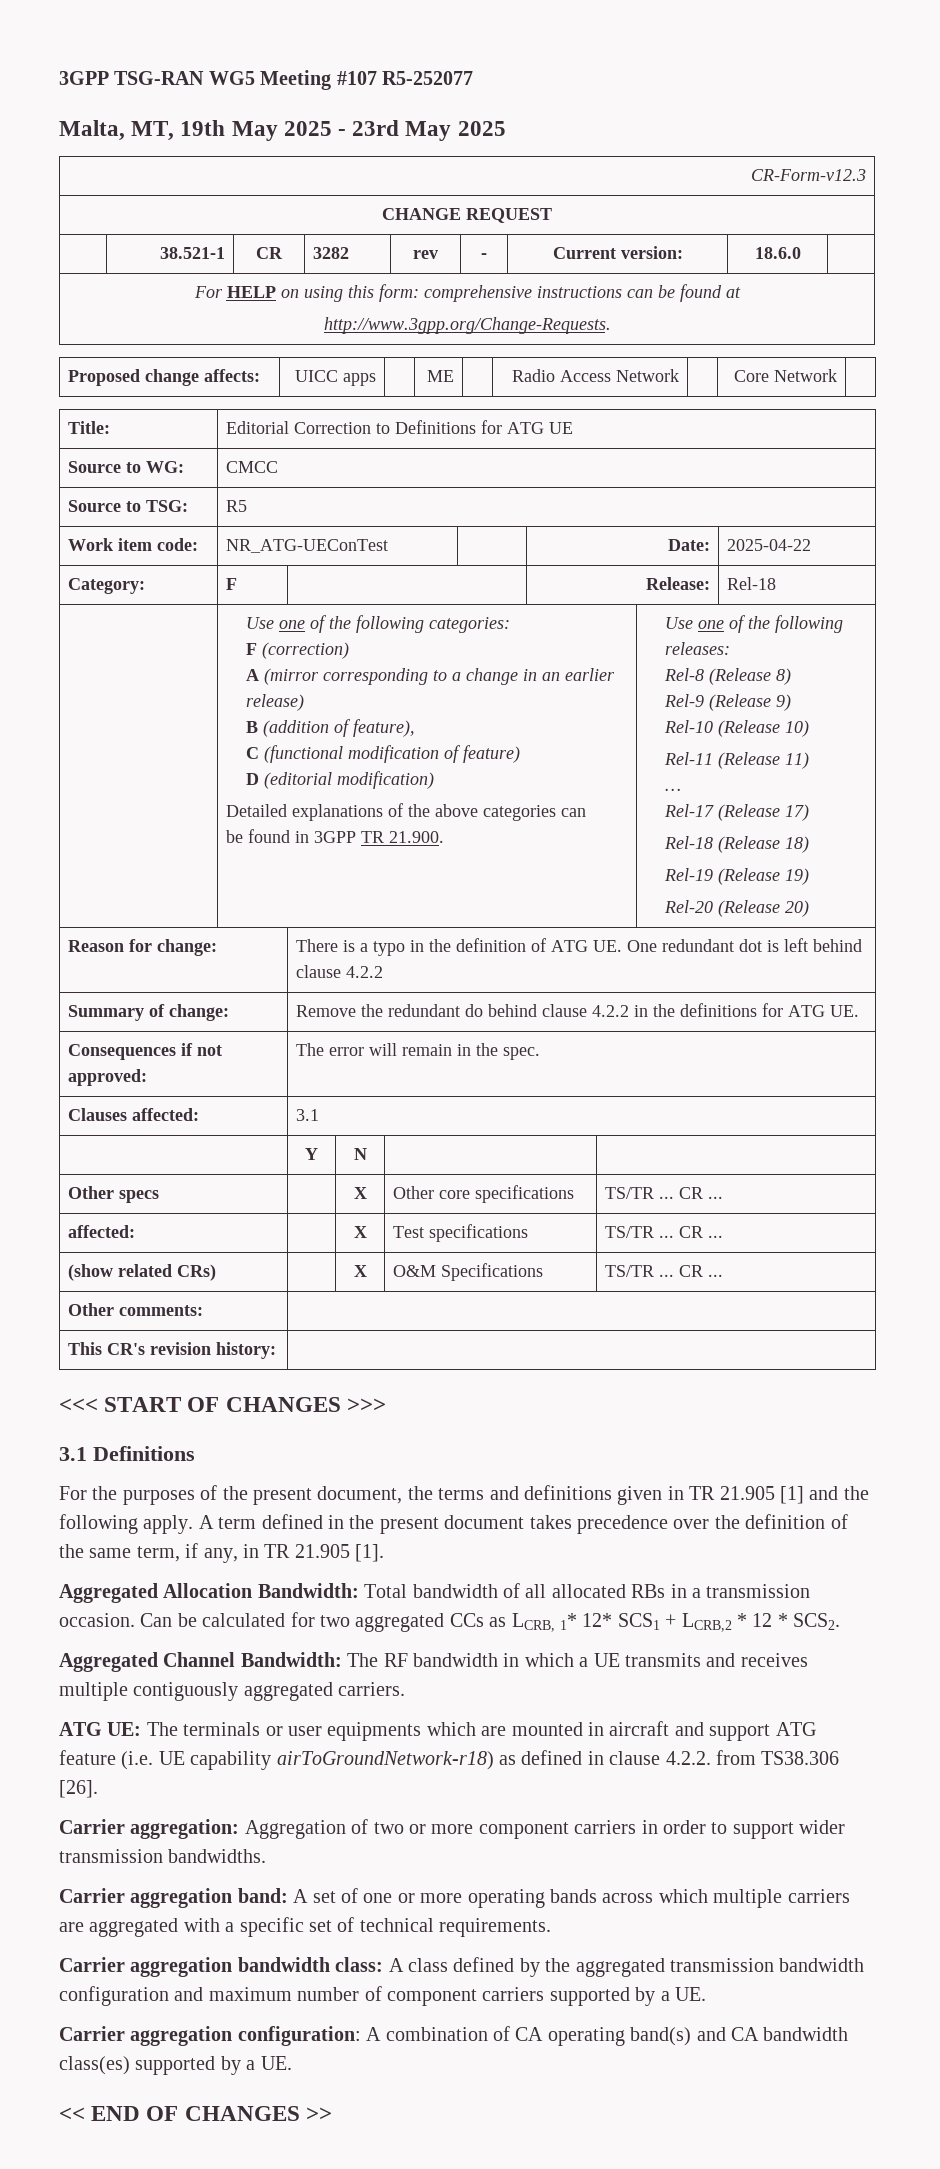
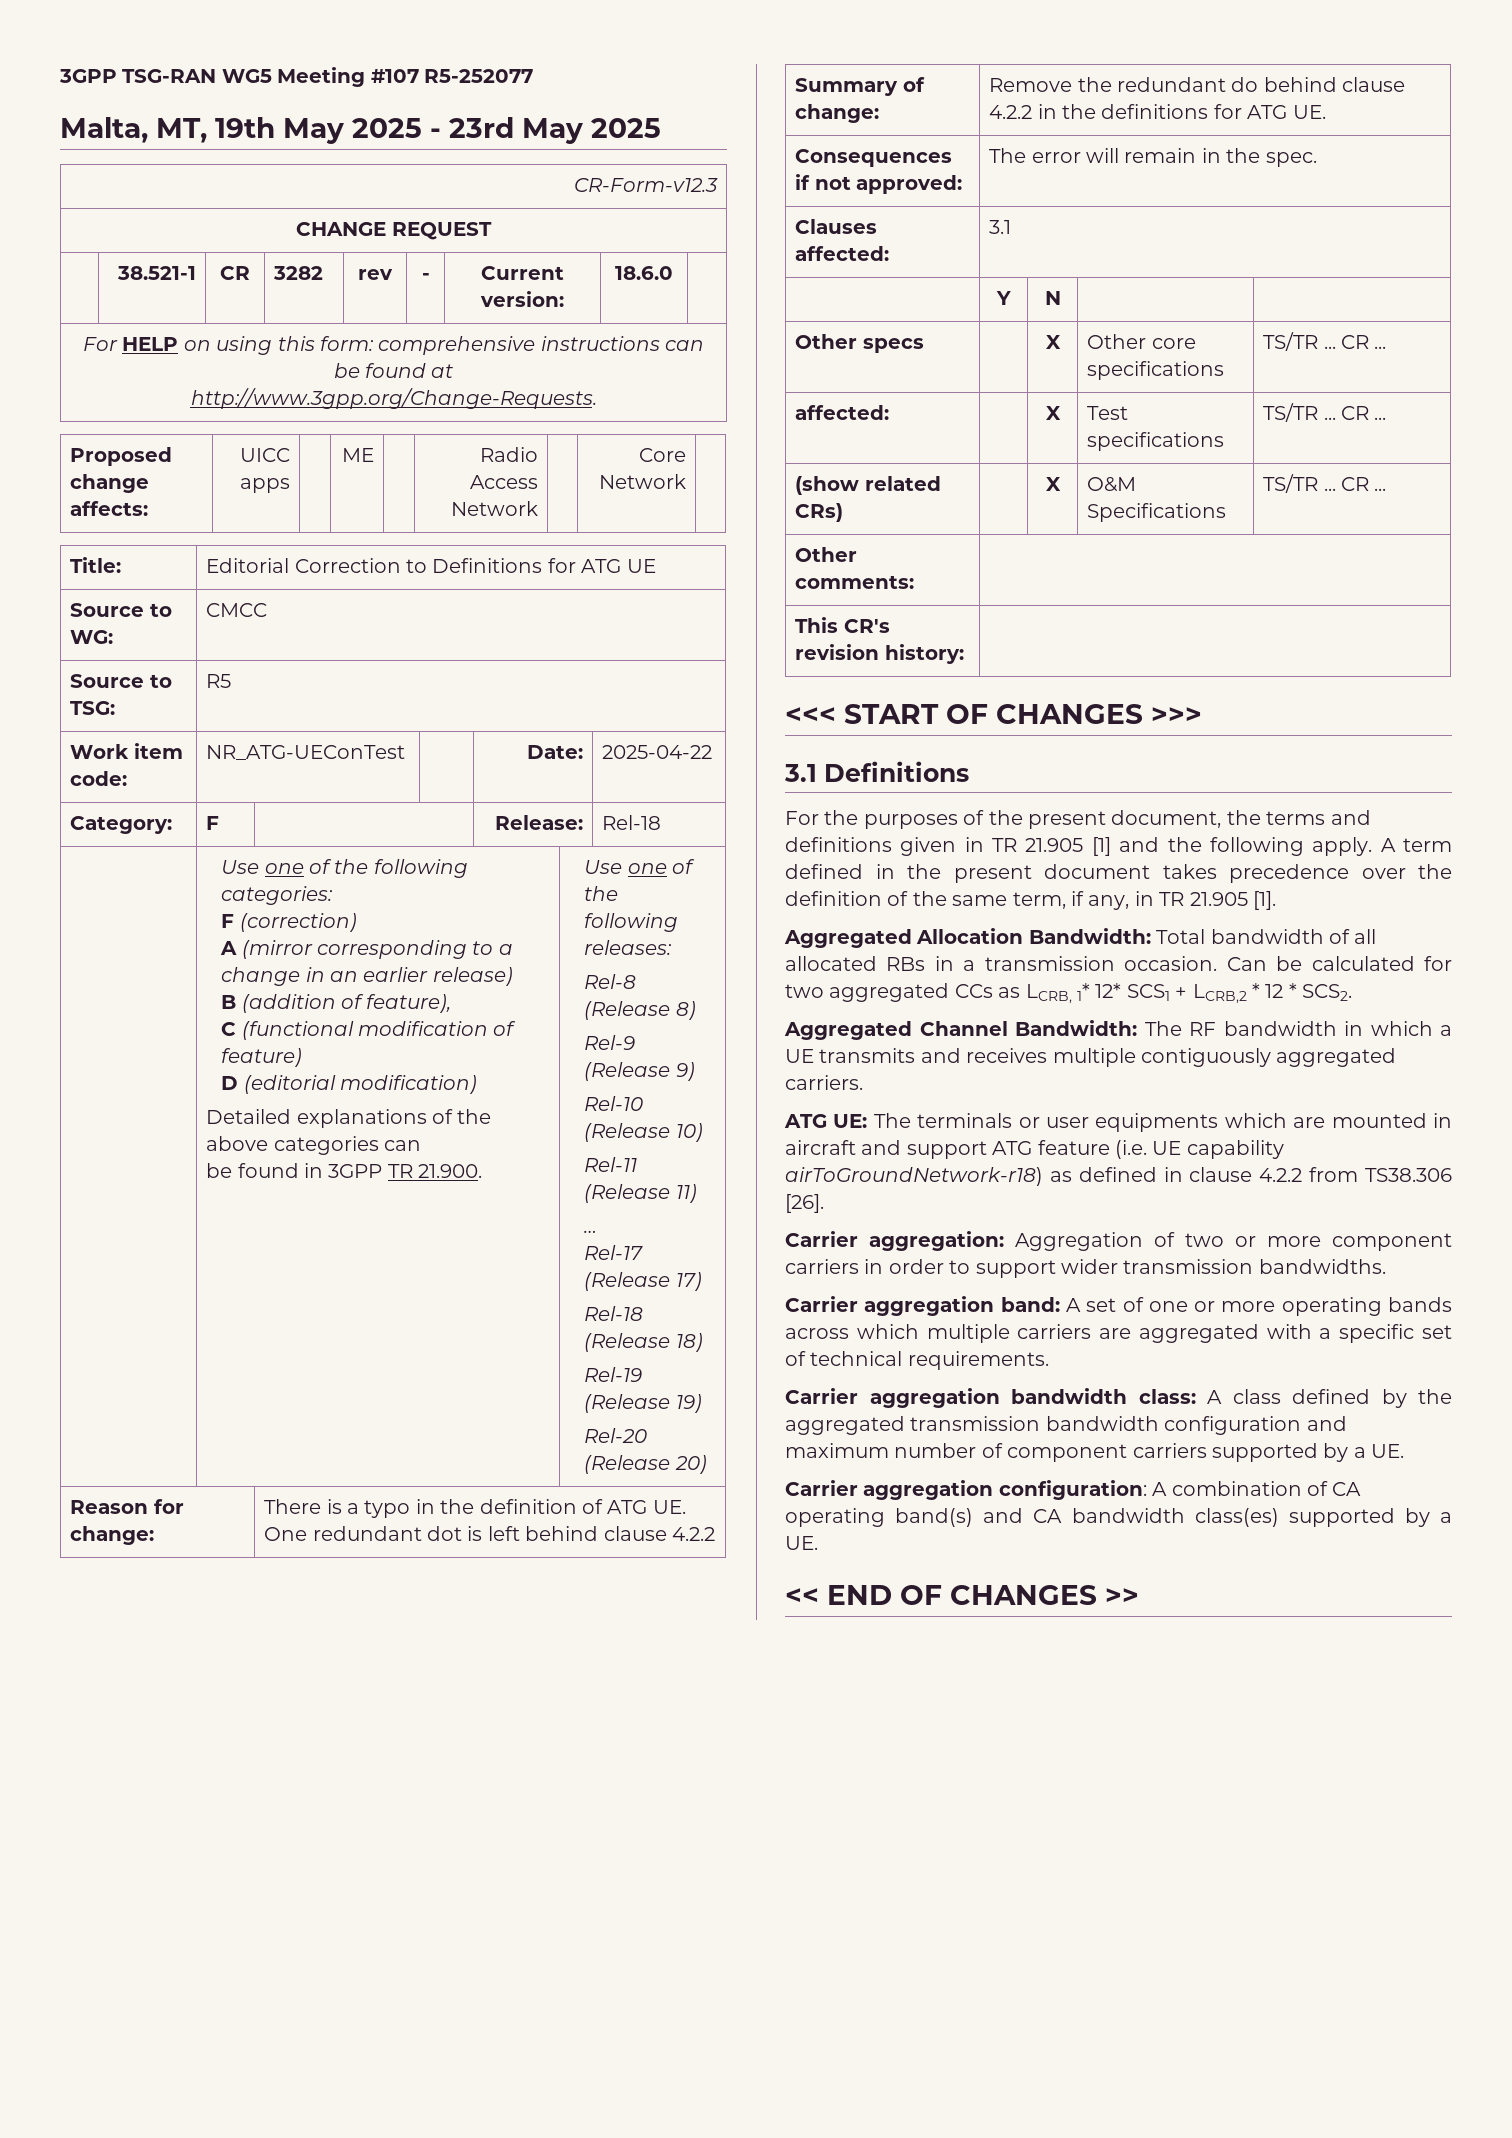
- ATG UE: The terminals or user equipments which are mounted in aircraft and support ATG feature (i.e. UE capability airToGroundNetwork-r18) as defined in clause 4.2.2. from TS38.306 [26].
+ ATG UE: The terminals or user equipments which are mounted in aircraft and support ATG feature (i.e. UE capability airToGroundNetwork-r18) as defined in clause 4.2.2 from TS38.306 [26].

